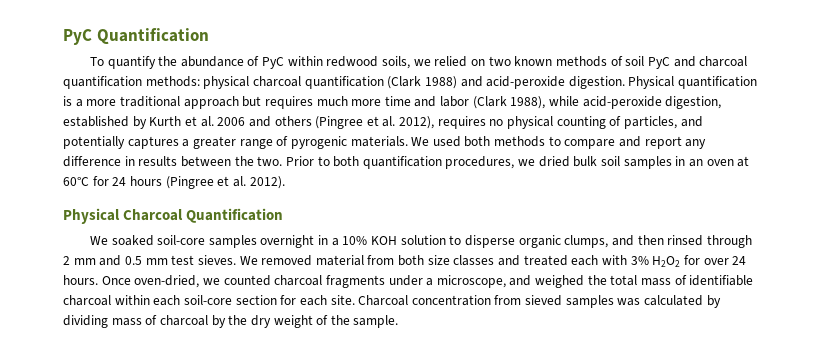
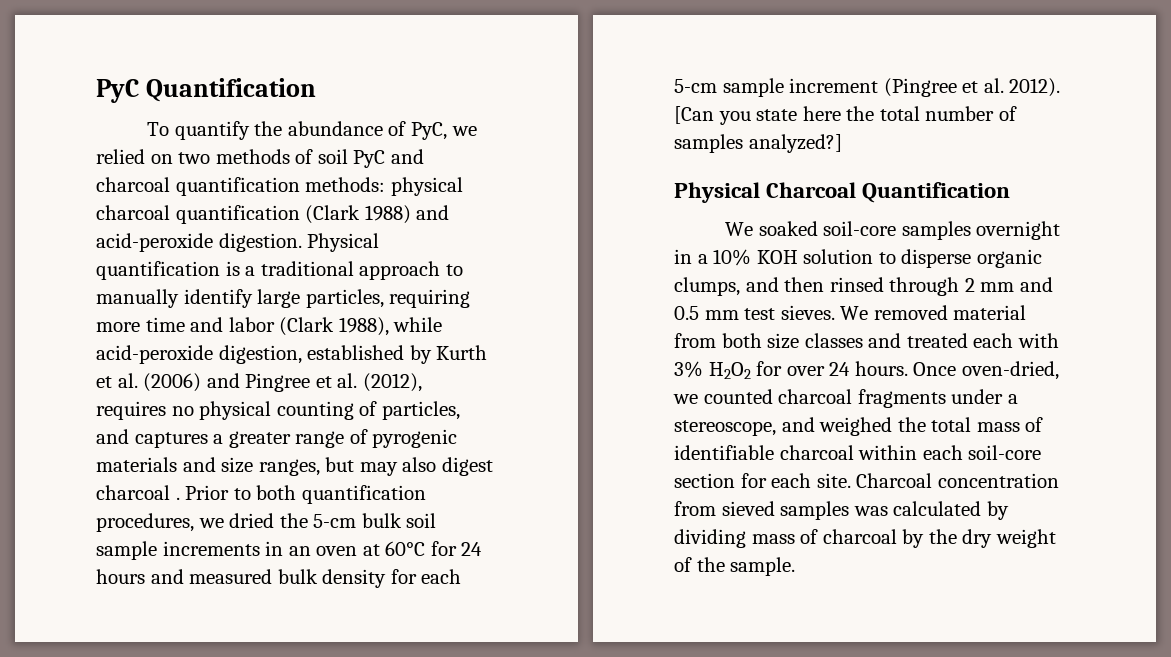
- To quantify the abundance of PyC within redwood soils, we relied on two known methods of soil PyC and charcoal quantification methods: physical charcoal quantification (Clark 1988) and acid-peroxide digestion.
+ To quantify the abundance of PyC, we relied on two methods of soil PyC and charcoal quantification methods: physical charcoal quantification (Clark 1988) and acid-peroxide digestion.
- Physical quantification is a more traditional approach but requires much more time and labor (Clark 1988), while acid-peroxide digestion, established by Kurth et al. 2006 and others (Pingree et al. 2012), requires no physical counting of particles, and potentially captures a greater range of pyrogenic materials. We used both methods to compare and report any difference in results between the two.
+ Physical quantification is a traditional approach to manually identify large particles, requiring more time and labor (Clark 1988), while acid-peroxide digestion, established by Kurth et al. (2006) and Pingree et al. (2012), requires no physical counting of particles, and captures a greater range of pyrogenic materials and size ranges, but may also digest charcoal .
- Prior to both quantification procedures, we dried bulk soil samples in an oven at 60°C for 24 hours (Pingree et al. 2012).
+ Prior to both quantification procedures, we dried the 5-cm bulk soil sample increments in an oven at 60°C for 24 hours and measured bulk density for each 5-cm sample increment (Pingree et al. 2012). [Can you state here the total number of samples analyzed?]
- Once oven-dried, we counted charcoal fragments under a microscope, and weighed the total mass of identifiable charcoal within each soil-core section for each site.
+ Once oven-dried, we counted charcoal fragments under a stereoscope, and weighed the total mass of identifiable charcoal within each soil-core section for each site.

